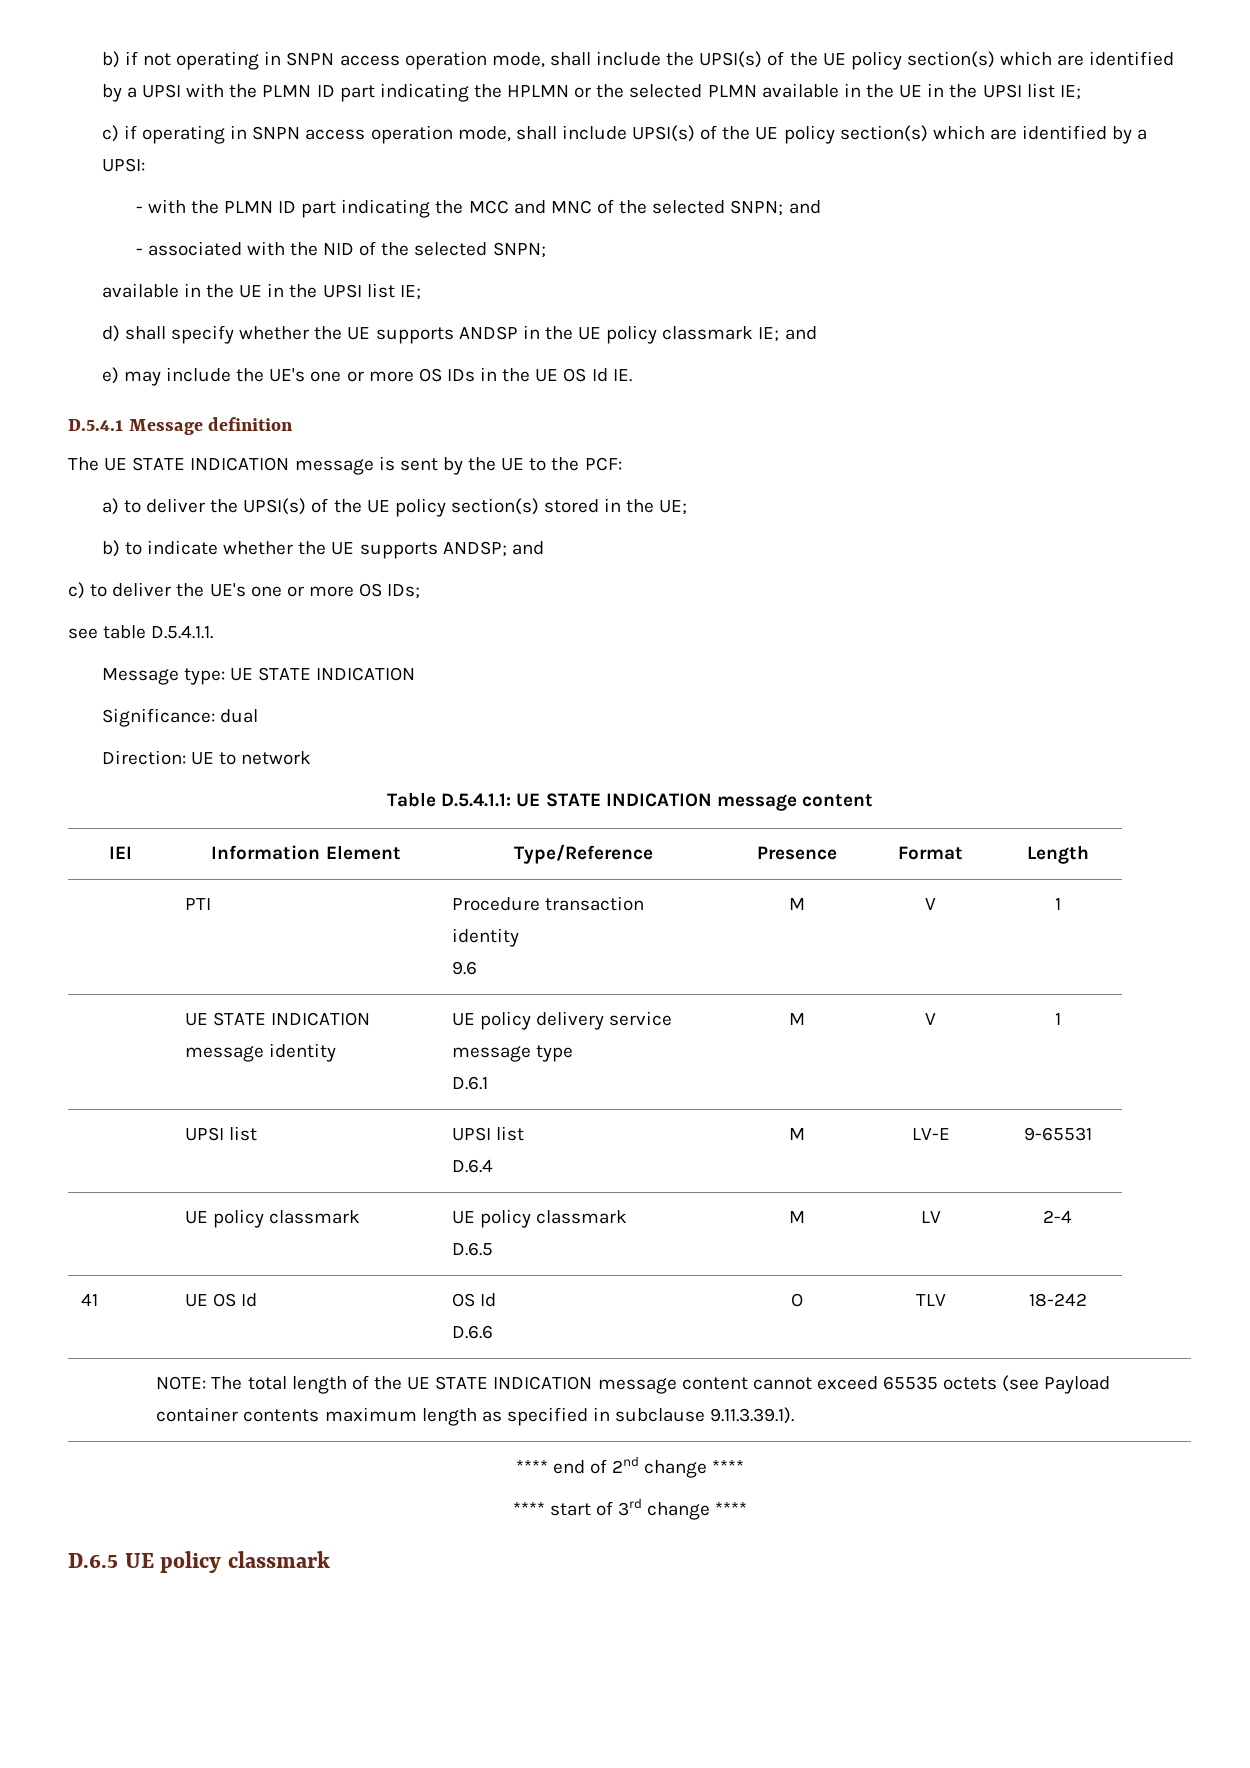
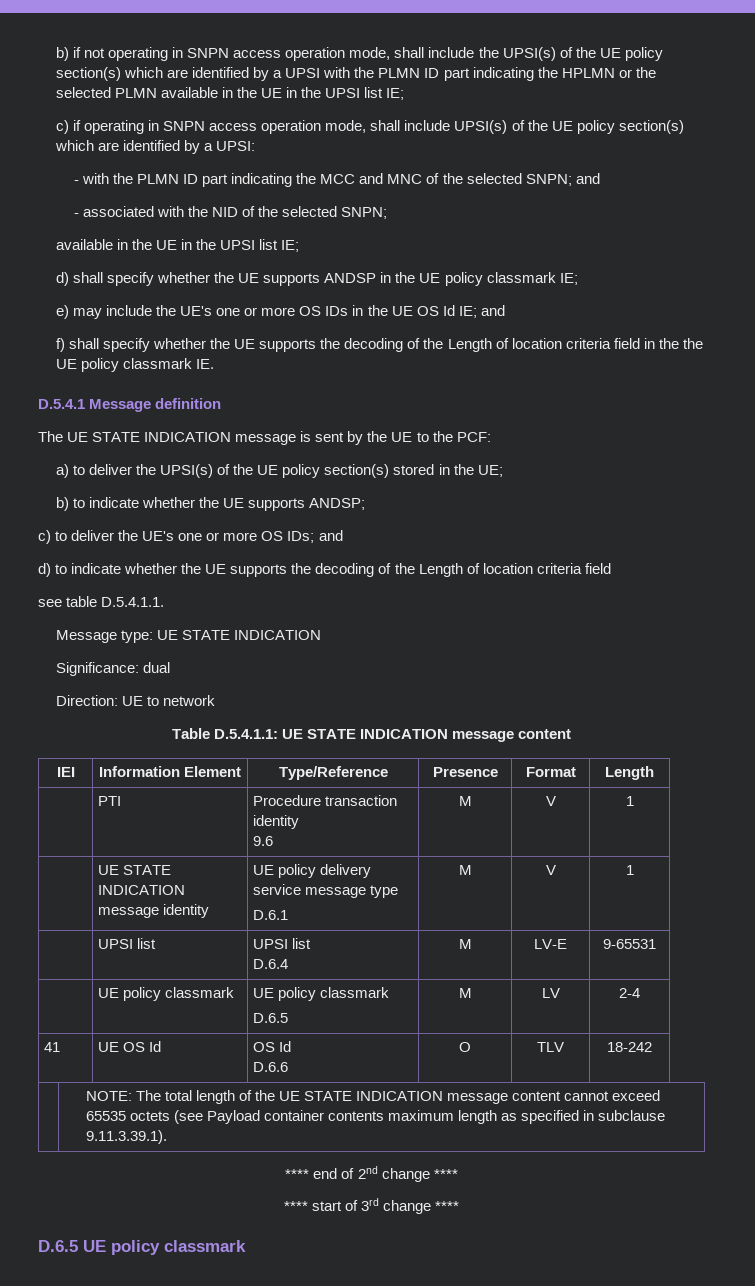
- d) shall specify whether the UE supports ANDSP in the UE policy classmark IE; and
+ d) shall specify whether the UE supports ANDSP in the UE policy classmark IE;
- e) may include the UE's one or more OS IDs in the UE OS Id IE.
+ e) may include the UE's one or more OS IDs in the UE OS Id IE; and
+ f) shall specify whether the UE supports the decoding of the Length of location criteria field in the the UE policy classmark IE.
- b) to indicate whether the UE supports ANDSP; and
+ b) to indicate whether the UE supports ANDSP;
- c) to deliver the UE's one or more OS IDs;
+ c) to deliver the UE's one or more OS IDs; and
+ d) to indicate whether the UE supports the decoding of the Length of location criteria field

